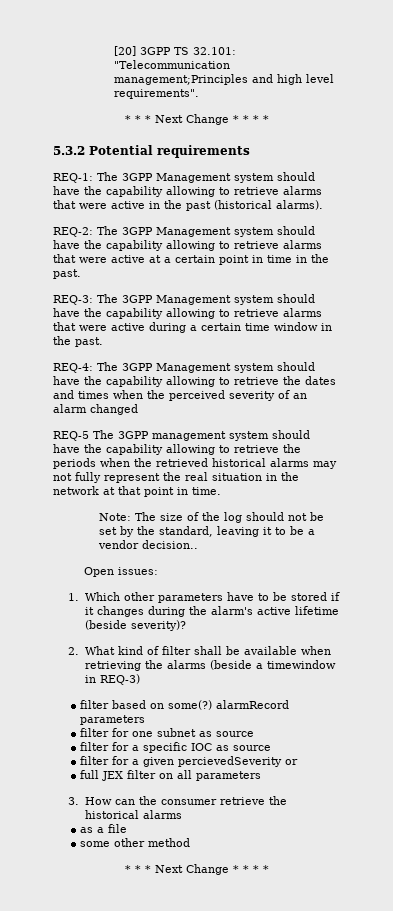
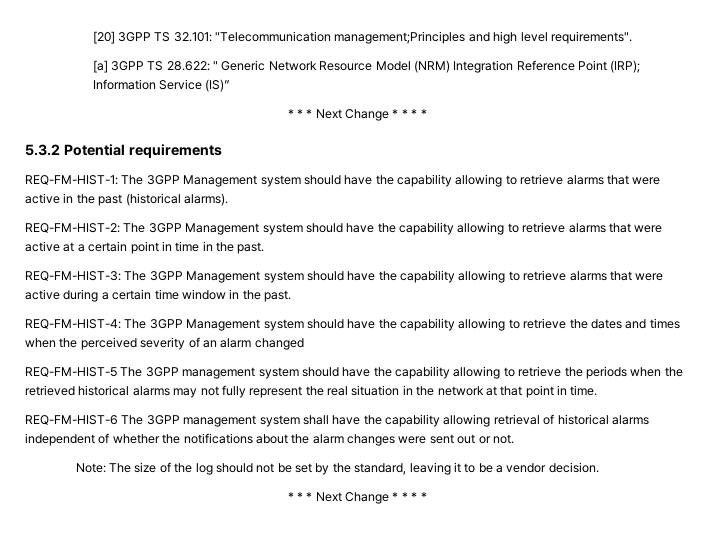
+ [a] 3GPP TS 28.622: " Generic Network Resource Model (NRM) Integration Reference Point (IRP); Information Service (IS)”
- REQ-1: The 3GPP Management system should have the capability allowing to retrieve alarms that were active in the past (historical alarms).
+ REQ-FM-HIST-1: The 3GPP Management system should have the capability allowing to retrieve alarms that were active in the past (historical alarms).
- REQ-2: The 3GPP Management system should have the capability allowing to retrieve alarms that were active at a certain point in time in the past.
+ REQ-FM-HIST-2: The 3GPP Management system should have the capability allowing to retrieve alarms that were active at a certain point in time in the past.
- REQ-3: The 3GPP Management system should have the capability allowing to retrieve alarms that were active during a certain time window in the past.
+ REQ-FM-HIST-3: The 3GPP Management system should have the capability allowing to retrieve alarms that were active during a certain time window in the past.
- REQ-4: The 3GPP Management system should have the capability allowing to retrieve the dates and times when the perceived severity of an alarm changed
+ REQ-FM-HIST-4: The 3GPP Management system should have the capability allowing to retrieve the dates and times when the perceived severity of an alarm changed
- REQ-5 The 3GPP management system should have the capability allowing to retrieve the periods when the retrieved historical alarms may not fully represent the real situation in the network at that point in time.
+ REQ-FM-HIST-5 The 3GPP management system should have the capability allowing to retrieve the periods when the retrieved historical alarms may not fully represent the real situation in the network at that point in time.
+ REQ-FM-HIST-6 The 3GPP management system shall have the capability allowing retrieval of historical alarms independent of whether the notifications about the alarm changes were sent out or not.
- Note: The size of the log should not be set by the standard, leaving it to be a vendor decision..
- Open issues:
- 1. Which other parameters have to be stored if it changes during the alarm's active lifetime (beside severity)?
- 2. What kind of filter shall be available when retrieving the alarms (beside a timewindow in REQ-3)
- filter based on some(?) alarmRecord parameters
- filter for one subnet as source
- filter for a specific IOC as source
- filter for a given percievedSeverity or
- full JEX filter on all parameters
- 3. How can the consumer retrieve the historical alarms
- as a file
- some other method
+ Note: The size of the log should not be set by the standard, leaving it to be a vendor decision.

